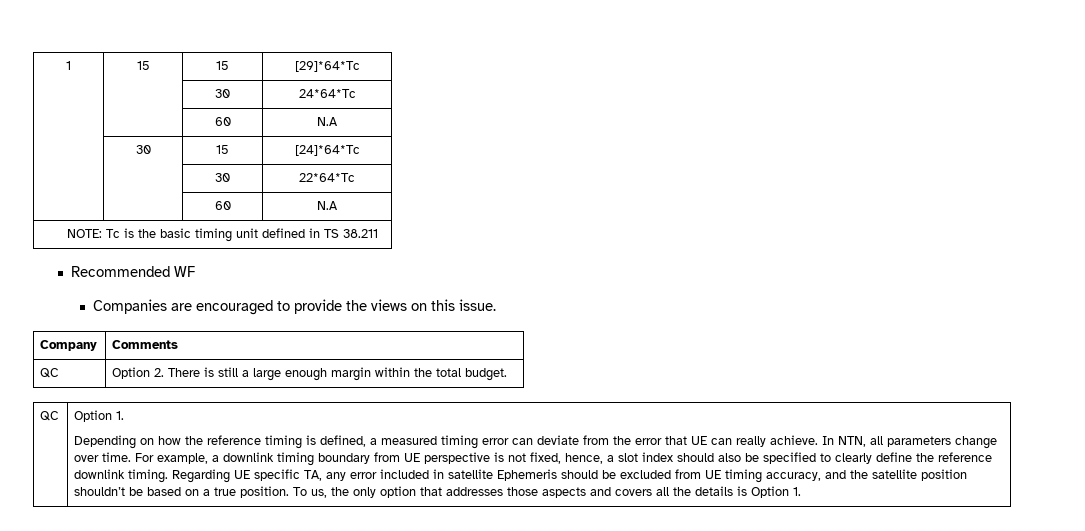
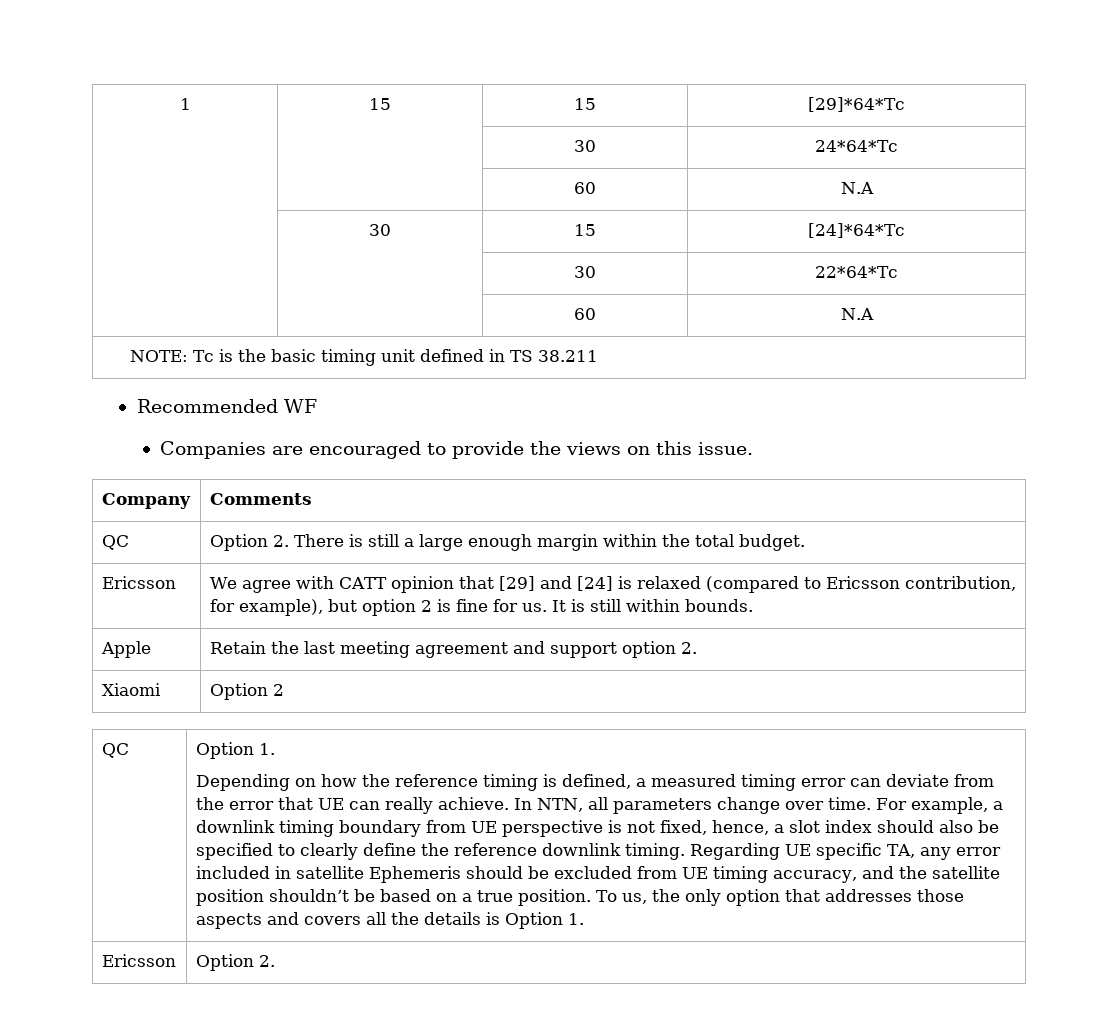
+ Ericsson | We agree with CATT opinion that [29] and [24] is relaxed (compared to Ericsson contribution, for example), but option 2 is fine for us. It is still within bounds.
+ Apple | Retain the last meeting agreement and support option 2.
+ Xiaomi | Option 2
+ Ericsson | Option 2.

